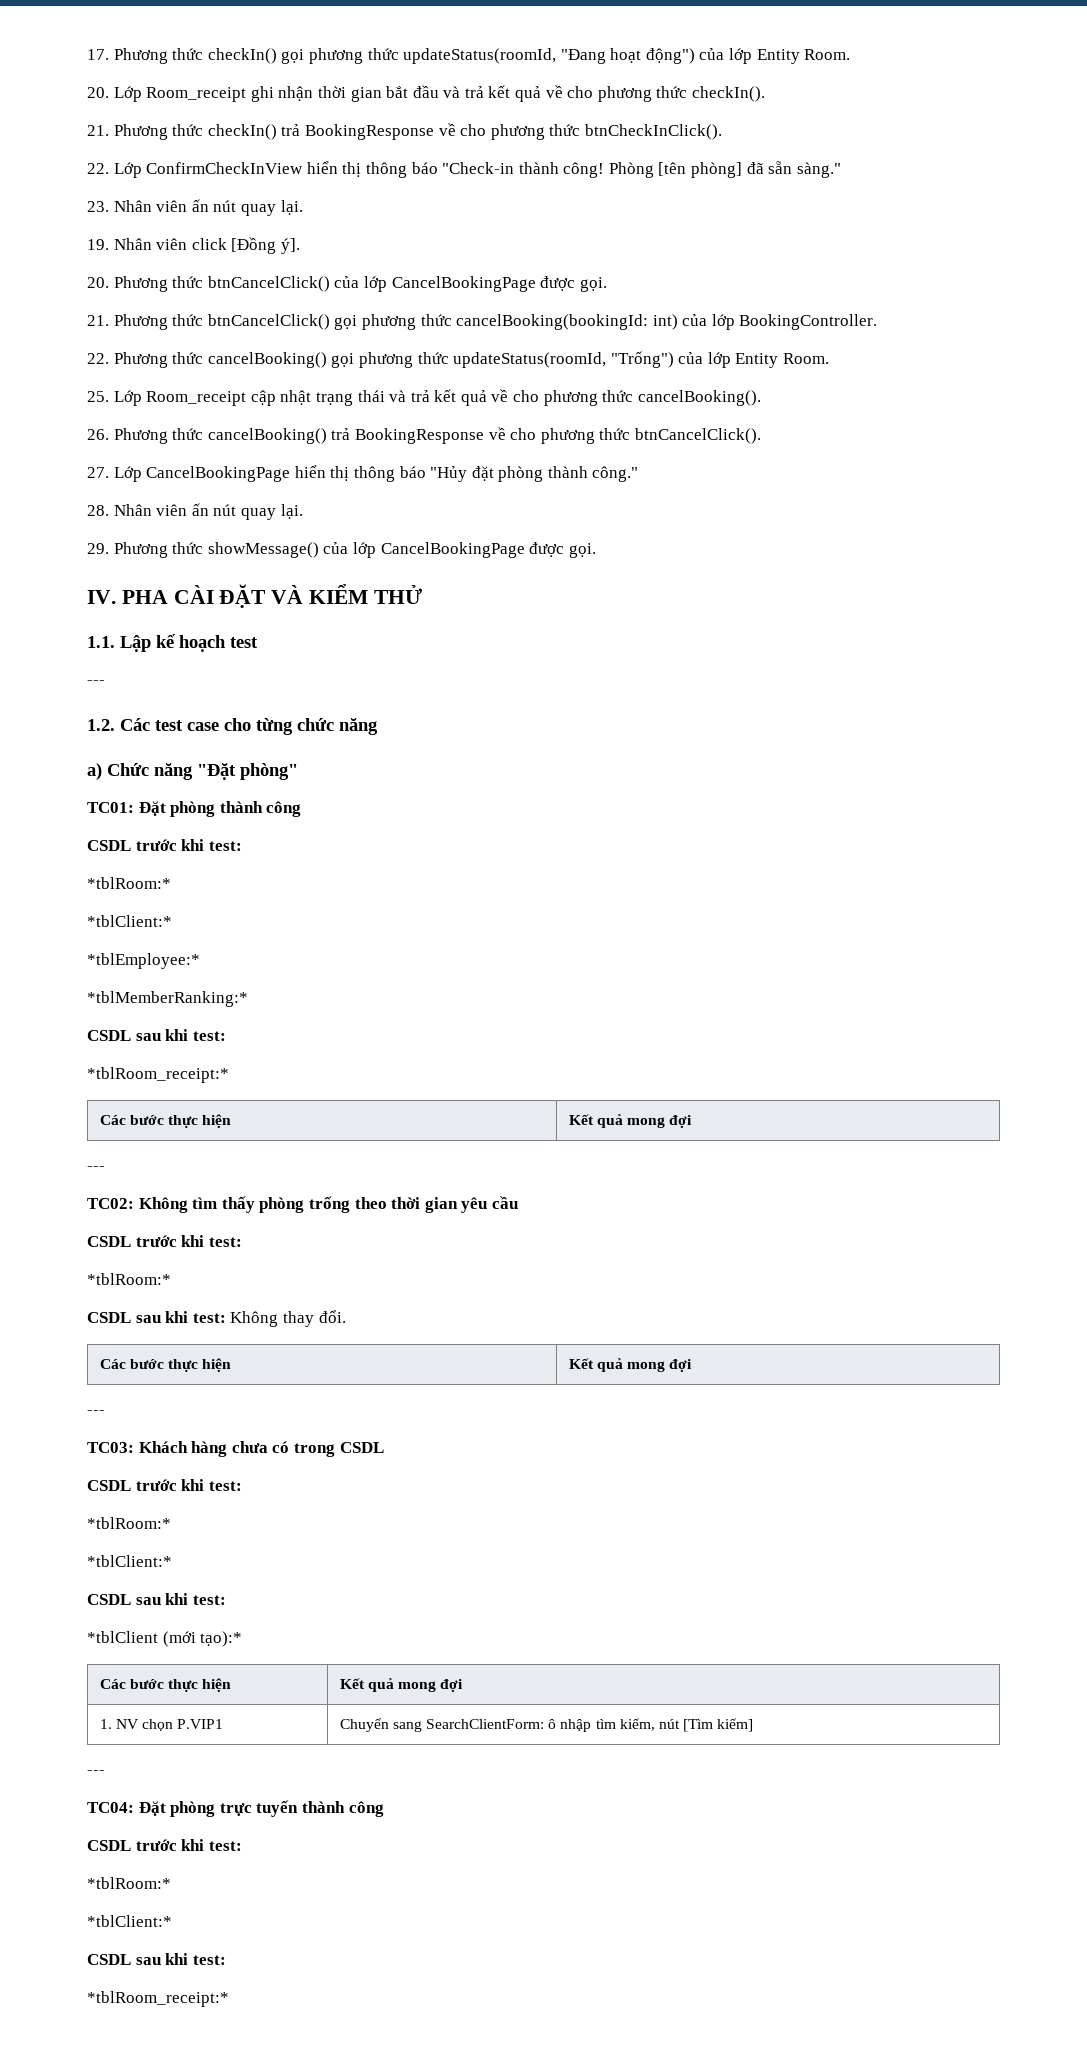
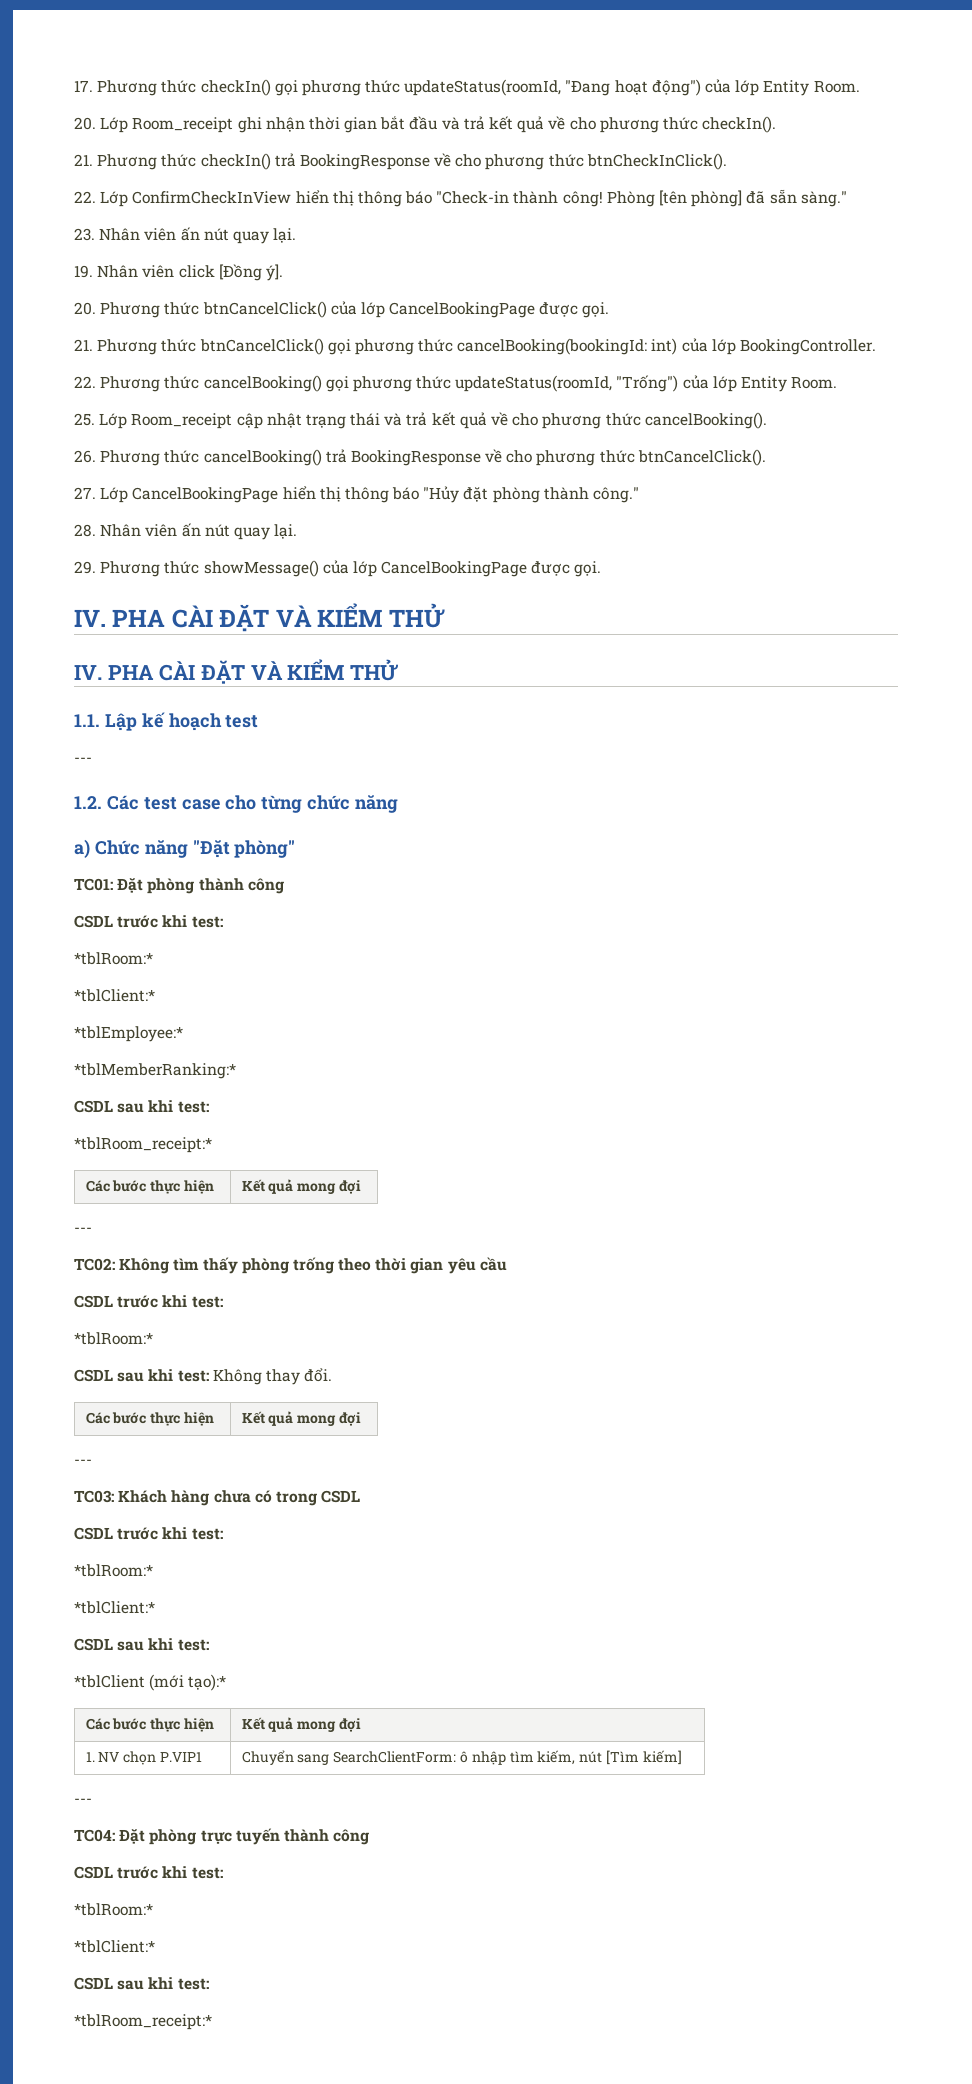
  29. Phương thức showMessage() của lớp CancelBookingPage được gọi.
+ IV. PHA CÀI ĐẶT VÀ KIỂM THỬ

